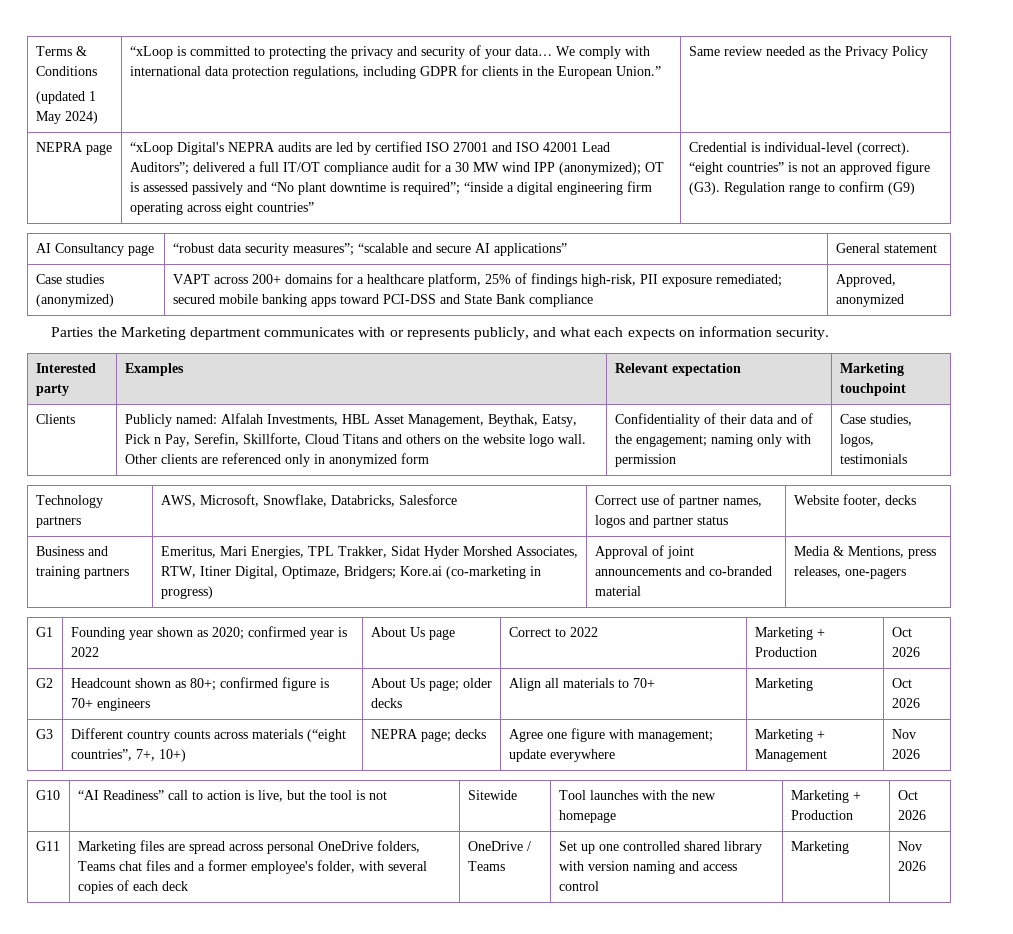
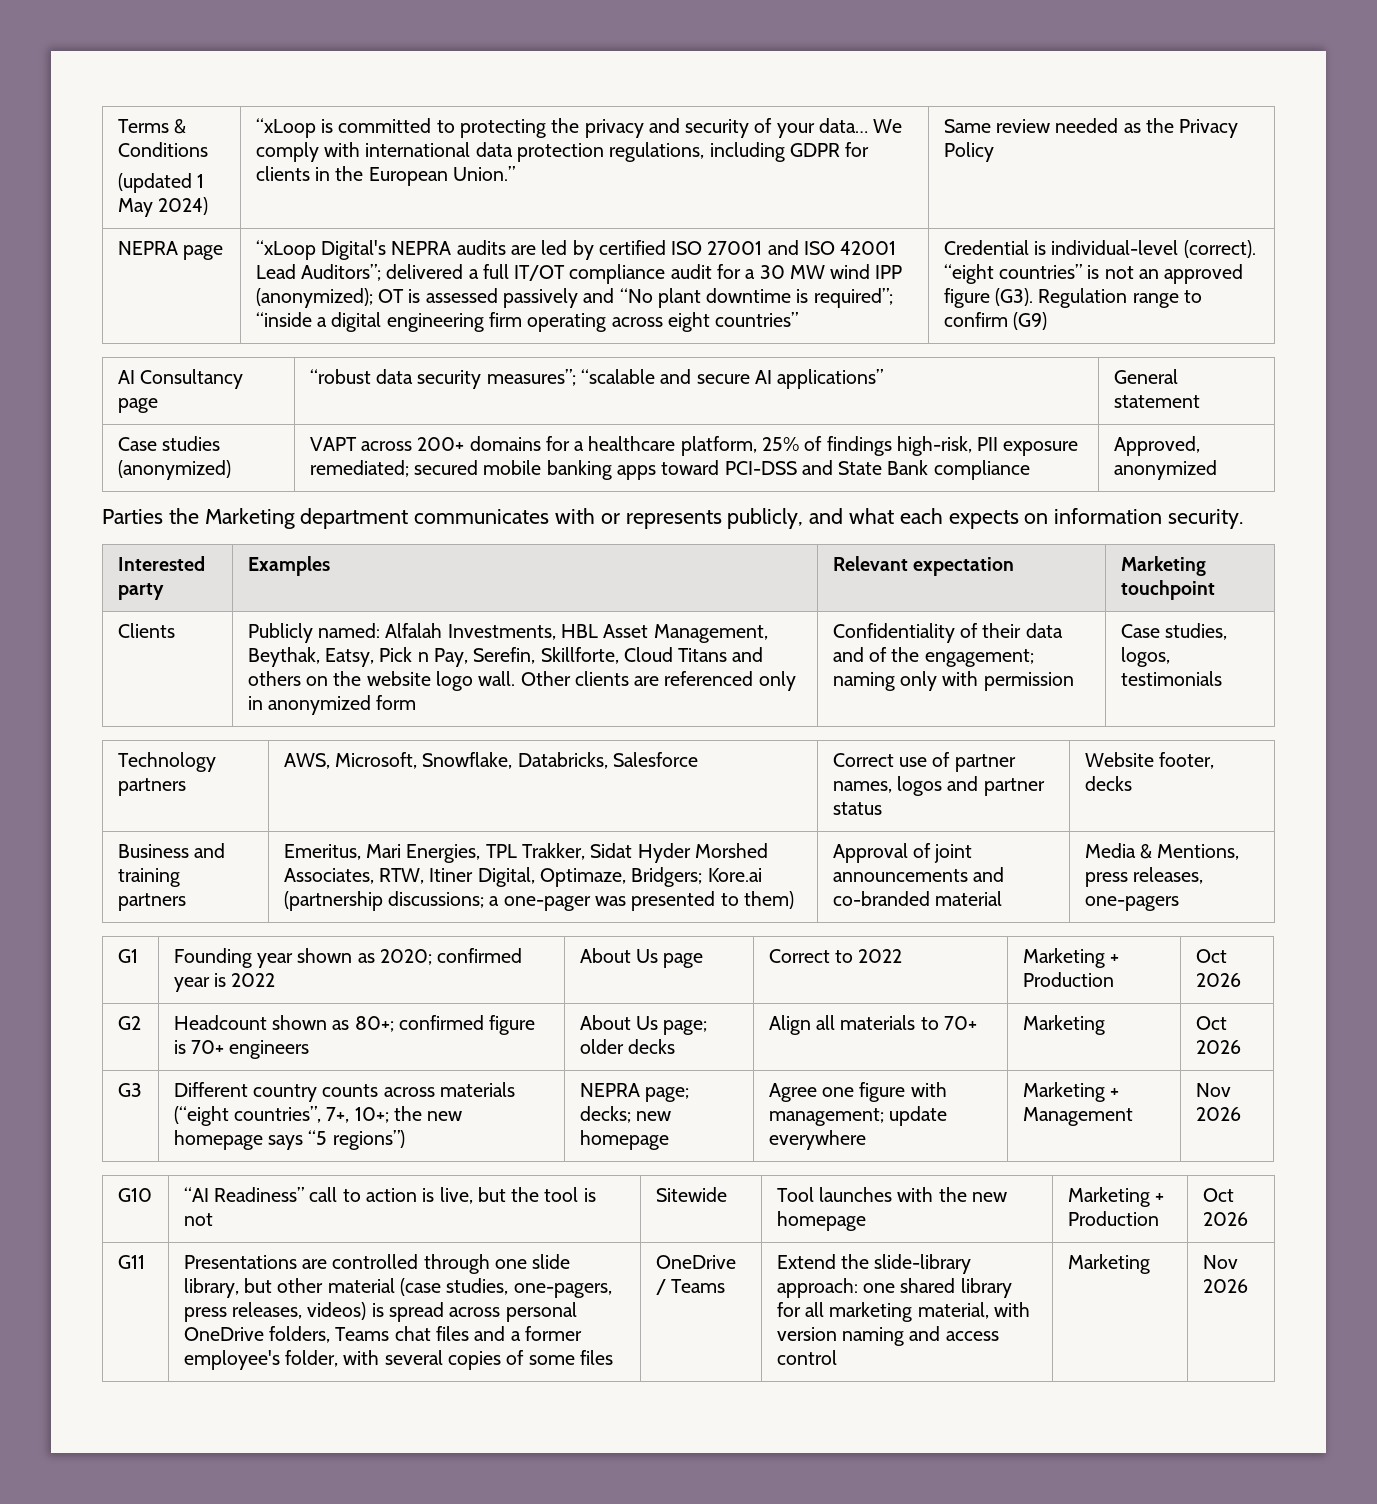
- Business and training partners | Emeritus, Mari Energies, TPL Trakker, Sidat Hyder Morshed Associates, RTW, Itiner Digital, Optimaze, Bridgers; Kore.ai (co-marketing in progress) | Approval of joint announcements and co-branded material | Media & Mentions, press releases, one-pagers
+ Business and training partners | Emeritus, Mari Energies, TPL Trakker, Sidat Hyder Morshed Associates, RTW, Itiner Digital, Optimaze, Bridgers; Kore.ai (partnership discussions; a one-pager was presented to them) | Approval of joint announcements and co-branded material | Media & Mentions, press releases, one-pagers
- G3 | Different country counts across materials (“eight countries”, 7+, 10+) | NEPRA page; decks | Agree one figure with management; update everywhere | Marketing + Management | Nov 2026
+ G3 | Different country counts across materials (“eight countries”, 7+, 10+; the new homepage says “5 regions”) | NEPRA page; decks; new homepage | Agree one figure with management; update everywhere | Marketing + Management | Nov 2026
- Marketing files are spread across personal OneDrive folders, Teams chat files and a former employee's folder, with several copies of each deck
+ Presentations are controlled through one slide library, but other material (case studies, one-pagers, press releases, videos) is spread across personal OneDrive folders, Teams chat files and a former employee's folder, with several copies of some files
- Set up one controlled shared library with version naming and access control
+ Extend the slide-library approach: one shared library for all marketing material, with version naming and access control

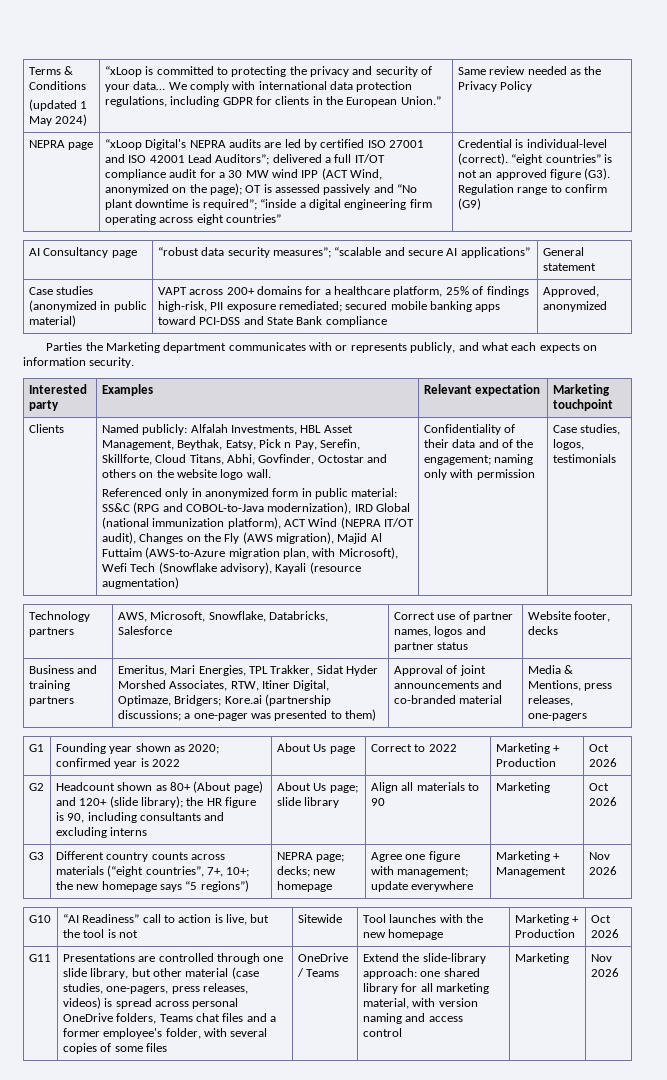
- “xLoop Digital's NEPRA audits are led by certified ISO 27001 and ISO 42001 Lead Auditors”; delivered a full IT/OT compliance audit for a 30 MW wind IPP (anonymized); OT is assessed passively and “No plant downtime is required”; “inside a digital engineering firm operating across eight countries”
+ “xLoop Digital's NEPRA audits are led by certified ISO 27001 and ISO 42001 Lead Auditors”; delivered a full IT/OT compliance audit for a 30 MW wind IPP (ACT Wind, anonymized on the page); OT is assessed passively and “No plant downtime is required”; “inside a digital engineering firm operating across eight countries”
- Case studies (anonymized) | VAPT across 200+ domains for a healthcare platform, 25% of findings high-risk, PII exposure remediated; secured mobile banking apps toward PCI-DSS and State Bank compliance | Approved, anonymized
+ Case studies (anonymized in public material) | VAPT across 200+ domains for a healthcare platform, 25% of findings high-risk, PII exposure remediated; secured mobile banking apps toward PCI-DSS and State Bank compliance | Approved, anonymized
- Publicly named: Alfalah Investments, HBL Asset Management, Beythak, Eatsy, Pick n Pay, Serefin, Skillforte, Cloud Titans and others on the website logo wall. Other clients are referenced only in anonymized form
+ Named publicly: Alfalah Investments, HBL Asset Management, Beythak, Eatsy, Pick n Pay, Serefin, Skillforte, Cloud Titans, Abhi, Govfinder, Octostar and others on the website logo wall.
+ Referenced only in anonymized form in public material: SS&C (RPG and COBOL-to-Java modernization), IRD Global (national immunization platform), ACT Wind (NEPRA IT/OT audit), Changes on the Fly (AWS migration), Majid Al Futtaim (AWS-to-Azure migration plan, with Microsoft), Wefi Tech (Snowflake advisory), Kayali (resource augmentation)
- G2 | Headcount shown as 80+; confirmed figure is 70+ engineers | About Us page; older decks | Align all materials to 70+ | Marketing | Oct 2026
+ G2 | Headcount shown as 80+ (About page) and 120+ (slide library); the HR figure is 90, including consultants and excluding interns | About Us page; slide library | Align all materials to 90 | Marketing | Oct 2026

